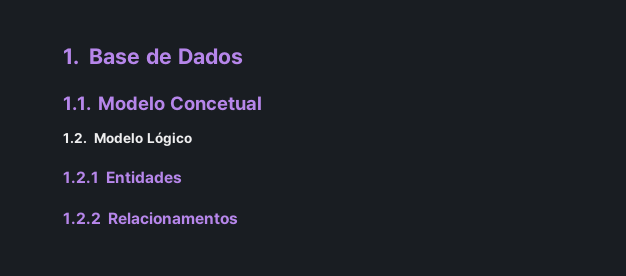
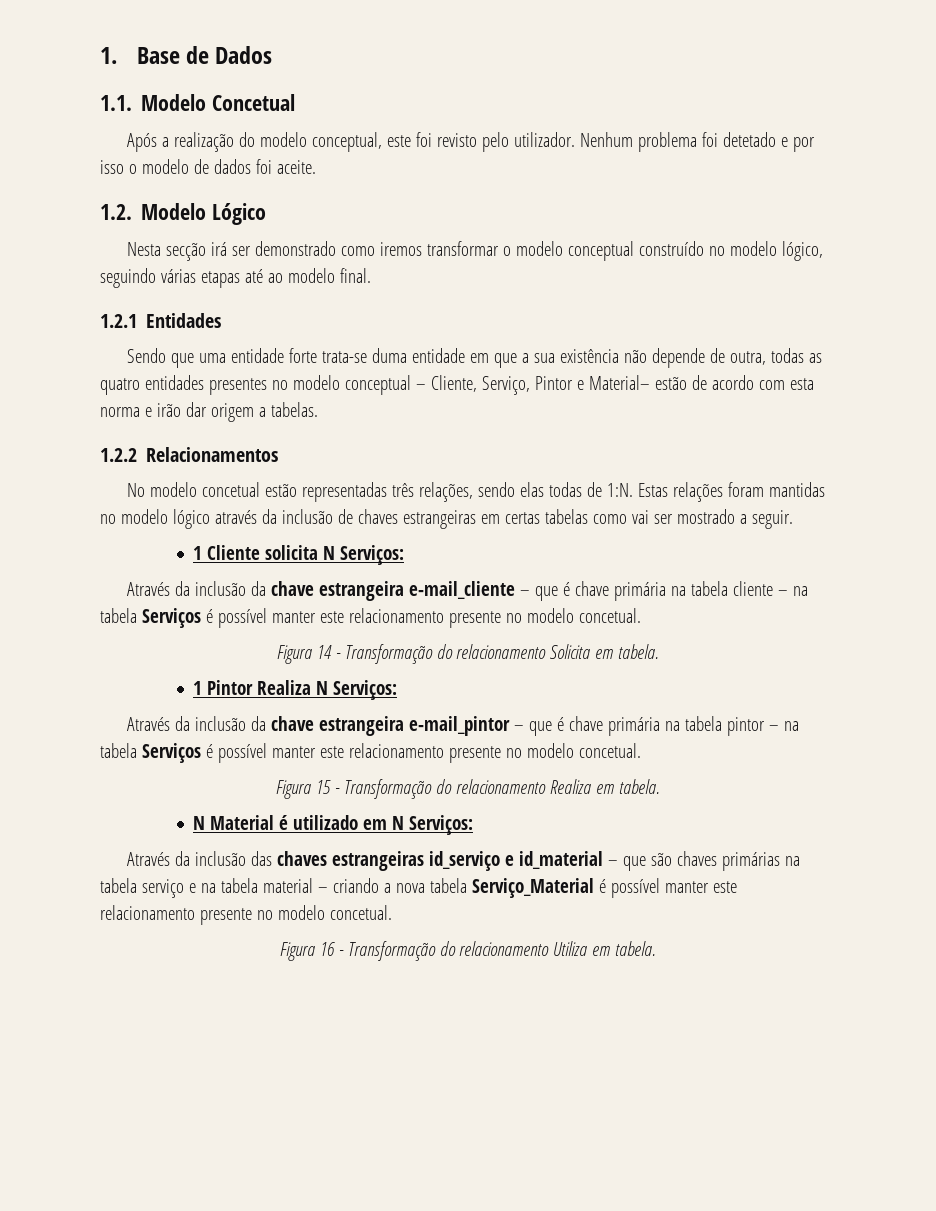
+ Após a realização do modelo conceptual, este foi revisto pelo utilizador. Nenhum problema foi detetado e por isso o modelo de dados foi aceite.
  1.2. Modelo Lógico
+ Nesta secção irá ser demonstrado como iremos transformar o modelo conceptual construído no modelo lógico, seguindo várias etapas até ao modelo final.
  1.2.1 Entidades
+ Sendo que uma entidade forte trata-se duma entidade em que a sua existência não depende de outra, todas as quatro entidades presentes no modelo conceptual – Cliente, Serviço, Pintor e Material– estão de acordo com esta norma e irão dar origem a tabelas.
  1.2.2 Relacionamentos
+ No modelo concetual estão representadas três relações, sendo elas todas de 1:N. Estas relações foram mantidas no modelo lógico através da inclusão de chaves estrangeiras em certas tabelas como vai ser mostrado a seguir.
+ 1 Cliente solicita N Serviços:
+ Através da inclusão da chave estrangeira e-mail_cliente – que é chave primária na tabela cliente – na tabela Serviços é possível manter este relacionamento presente no modelo concetual.
+ Figura 14 - Transformação do relacionamento Solicita em tabela.
+ 1 Pintor Realiza N Serviços:
+ Através da inclusão da chave estrangeira e-mail_pintor – que é chave primária na tabela pintor – na tabela Serviços é possível manter este relacionamento presente no modelo concetual.
+ Figura 15 - Transformação do relacionamento Realiza em tabela.
+ N Material é utilizado em N Serviços:
+ Através da inclusão das chaves estrangeiras id_serviço e id_material – que são chaves primárias na tabela serviço e na tabela material – criando a nova tabela Serviço_Material é possível manter este relacionamento presente no modelo concetual.
+ Figura 16 - Transformação do relacionamento Utiliza em tabela.

